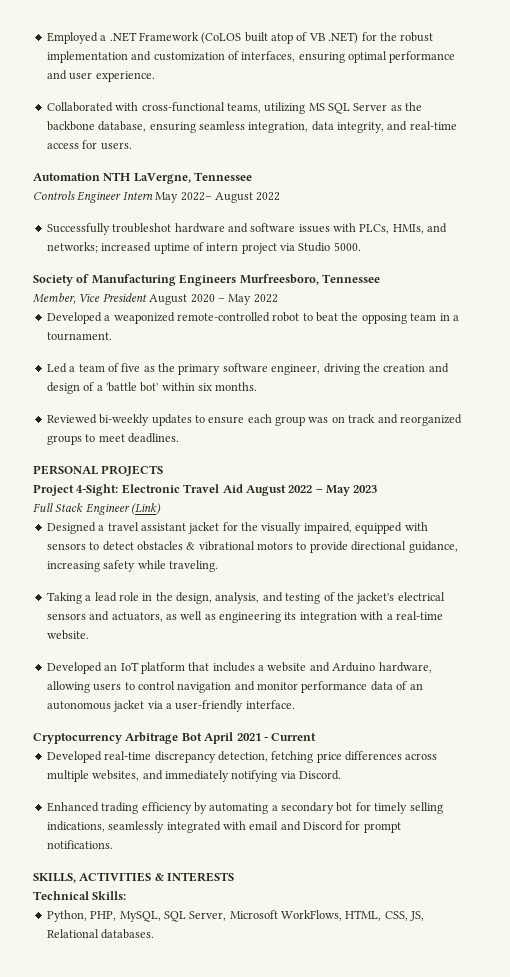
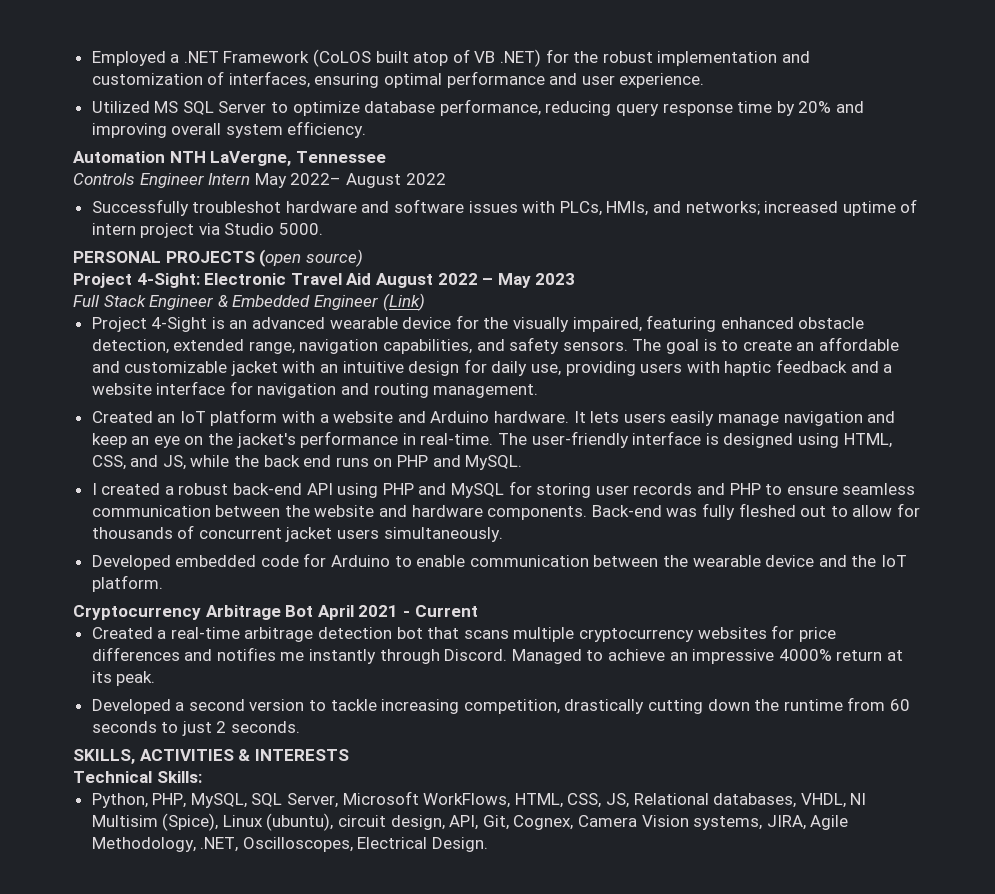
- Collaborated with cross-functional teams, utilizing MS SQL Server as the backbone database, ensuring seamless integration, data integrity, and real-time access for users.
+ Utilized MS SQL Server to optimize database performance, reducing query response time by 20% and improving overall system efficiency.
- Society of Manufacturing Engineers Murfreesboro, Tennessee
- Member, Vice President August 2020 – May 2022
- Developed a weaponized remote-controlled robot to beat the opposing team in a tournament.
- Led a team of five as the primary software engineer, driving the creation and design of a 'battle bot' within six months.
- Reviewed bi-weekly updates to ensure each group was on track and reorganized groups to meet deadlines.
- PERSONAL PROJECTS
+ PERSONAL PROJECTS (open source)
- Full Stack Engineer (Link)
- Designed a travel assistant jacket for the visually impaired, equipped with sensors to detect obstacles & vibrational motors to provide directional guidance, increasing safety while traveling.
- Taking a lead role in the design, analysis, and testing of the jacket's electrical sensors and actuators, as well as engineering its integration with a real-time website.
- Developed an IoT platform that includes a website and Arduino hardware, allowing users to control navigation and monitor performance data of an autonomous jacket via a user-friendly interface.
+ Full Stack Engineer & Embedded Engineer (Link)
+ Project 4-Sight is an advanced wearable device for the visually impaired, featuring enhanced obstacle detection, extended range, navigation capabilities, and safety sensors. The goal is to create an affordable and customizable jacket with an intuitive design for daily use, providing users with haptic feedback and a website interface for navigation and routing management.
+ Created an IoT platform with a website and Arduino hardware. It lets users easily manage navigation and keep an eye on the jacket's performance in real-time. The user-friendly interface is designed using HTML, CSS, and JS, while the back end runs on PHP and MySQL.
+ I created a robust back-end API using PHP and MySQL for storing user records and PHP to ensure seamless communication between the website and hardware components. Back-end was fully fleshed out to allow for thousands of concurrent jacket users simultaneously.
+ Developed embedded code for Arduino to enable communication between the wearable device and the IoT platform.
- Developed real-time discrepancy detection, fetching price differences across multiple websites, and immediately notifying via Discord.
- Enhanced trading efficiency by automating a secondary bot for timely selling indications, seamlessly integrated with email and Discord for prompt notifications.
+ Created a real-time arbitrage detection bot that scans multiple cryptocurrency websites for price differences and notifies me instantly through Discord. Managed to achieve an impressive 4000% return at its peak.
+ Developed a second version to tackle increasing competition, drastically cutting down the runtime from 60 seconds to just 2 seconds.
- Python, PHP, MySQL, SQL Server, Microsoft WorkFlows, HTML, CSS, JS, Relational databases.
+ Python, PHP, MySQL, SQL Server, Microsoft WorkFlows, HTML, CSS, JS, Relational databases, VHDL, NI Multisim (Spice), Linux (ubuntu), circuit design, API, Git, Cognex, Camera Vision systems, JIRA, Agile Methodology, .NET, Oscilloscopes, Electrical Design.

